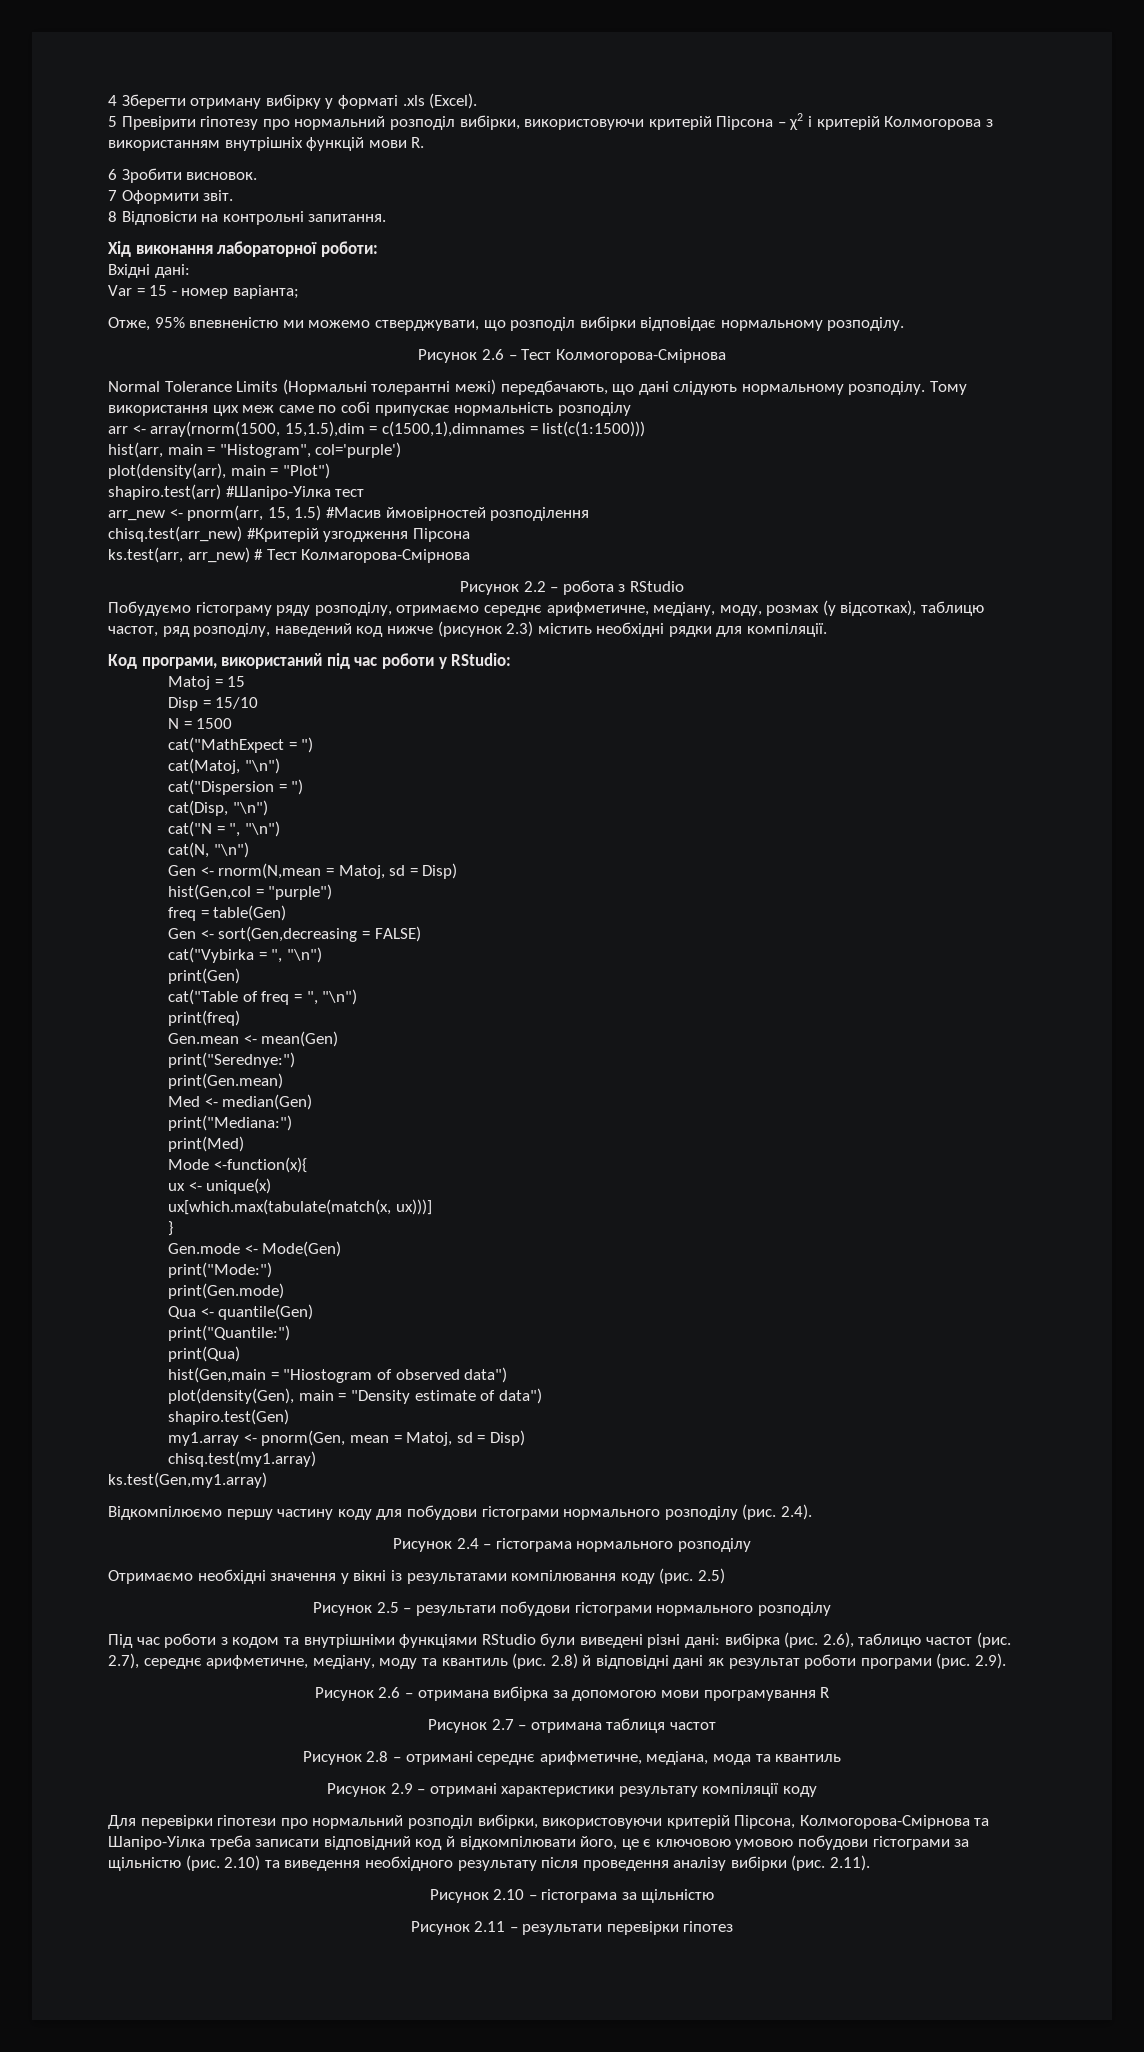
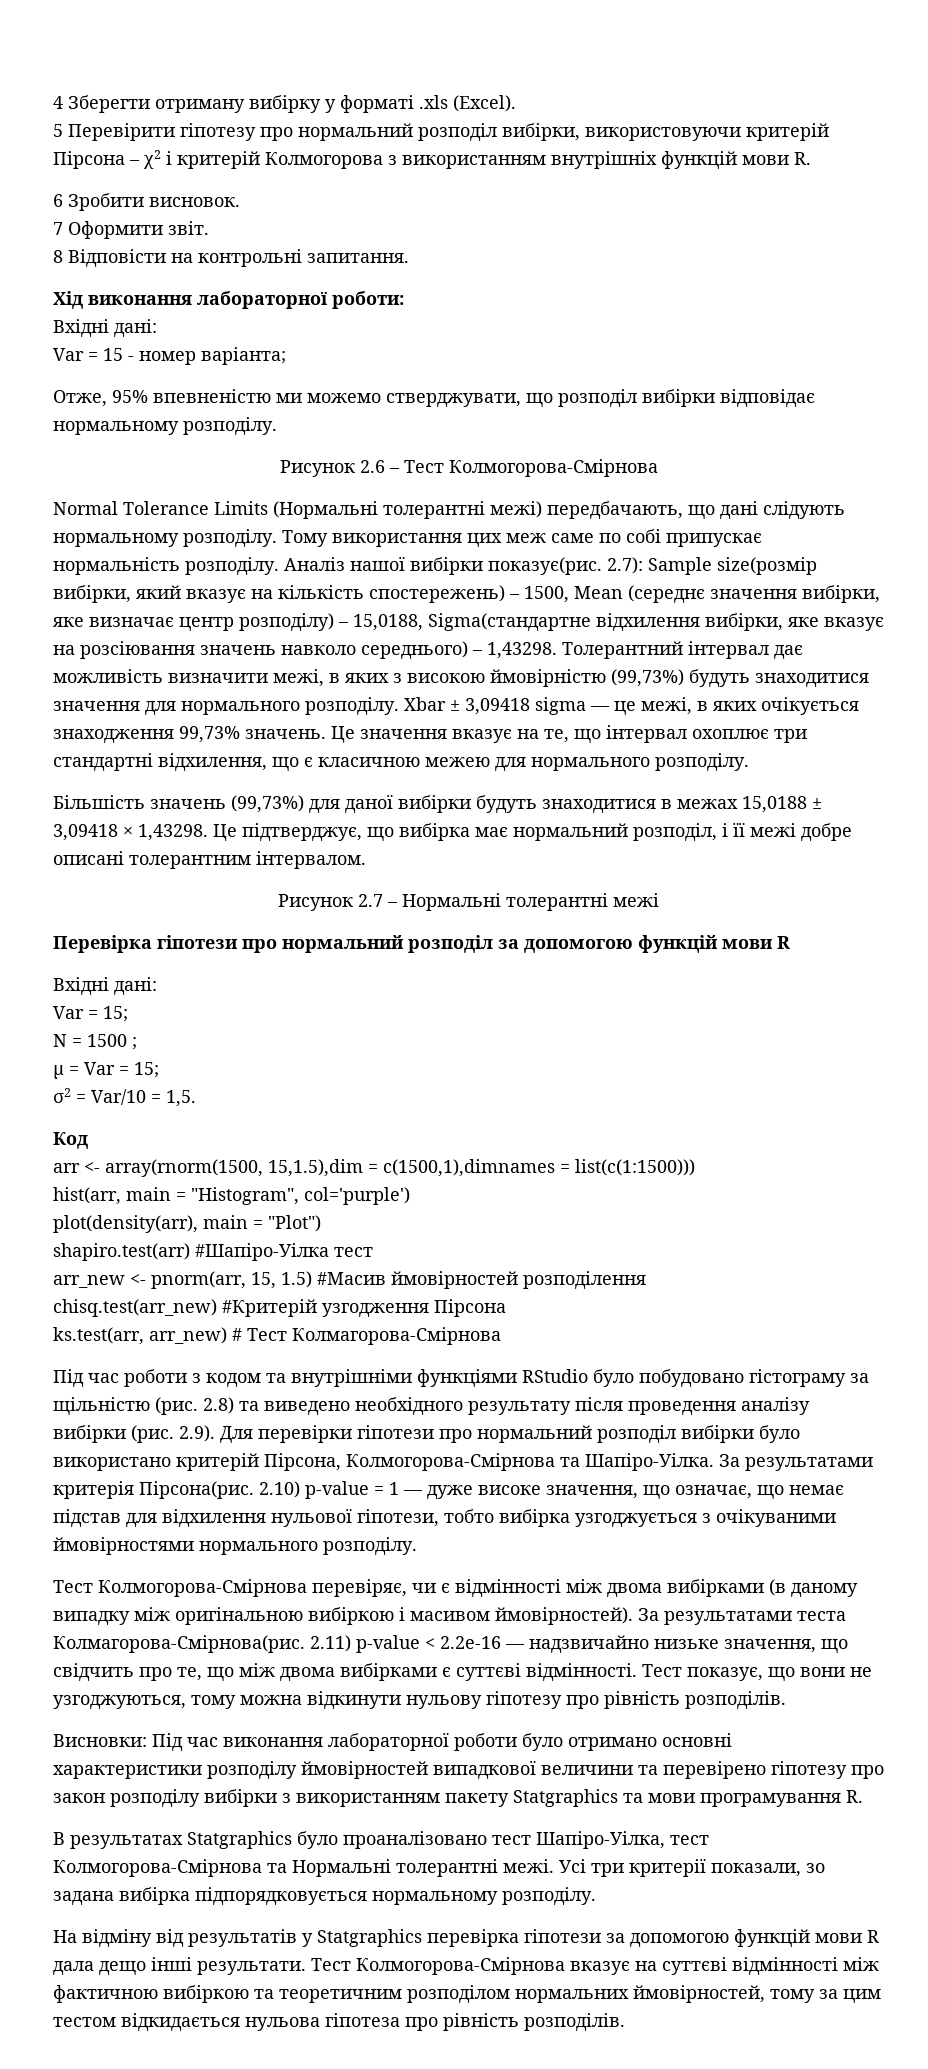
- 5 Превірити гіпотезу про нормальний розподіл вибірки, використовуючи критерій Пірсона – χ2 і критерій Колмогорова з використанням внутрішніх функцій мови R.
+ 5 Перевірити гіпотезу про нормальний розподіл вибірки, використовуючи критерій Пірсона – χ2 і критерій Колмогорова з використанням внутрішніх функцій мови R.
- Тому використання цих меж саме по собі припускає нормальність розподілу
+ Тому використання цих меж саме по собі припускає нормальність розподілу. Аналіз нашої вибірки показує(рис. 2.7): Sample size(розмір вибірки, який вказує на кількість спостережень) – 1500, Mean (середнє значення вибірки, яке визначає центр розподілу) – 15,0188, Sigma(стандартне відхилення вибірки, яке вказує на розсіювання значень навколо середнього) – 1,43298. Толерантний інтервал дає можливість визначити межі, в яких з високою ймовірністю (99,73%) будуть знаходитися значення для нормального розподілу. Xbar ± 3,09418 sigma — це межі, в яких очікується знаходження 99,73% значень. Це значення вказує на те, що інтервал охоплює три стандартні відхилення, що є класичною межею для нормального розподілу.
+ Більшість значень (99,73%) для даної вибірки будуть знаходитися в межах 15,0188 ± 3,09418 × 1,43298. Це підтверджує, що вибірка має нормальний розподіл, і її межі добре описані толерантним інтервалом.
+ Рисунок 2.7 – Нормальні толерантні межі
+ Перевірка гіпотези про нормальний розподіл за допомогою функцій мови R
+ Вхідні дані:
+ Var = 15;
+ N = 1500 ;
+ µ = Var = 15;
+ σ2 = Var/10 = 1,5.
+ Код
- Рисунок 2.2 – робота з RStudio
- Побудуємо гістограму ряду розподілу, отримаємо середнє арифметичне, медіану, моду, розмах (у відсотках), таблицю частот, ряд розподілу, наведений код нижче (рисунок 2.3) містить необхідні рядки для компіляції.
- Код програми, використаний під час роботи у RStudio:
- Matoj = 15
- Disp = 15/10
- N = 1500
- cat("MathExpect = ")
- cat(Matoj, "\n")
- cat("Dispersion = ")
- cat(Disp, "\n")
- cat("N = ", "\n")
- cat(N, "\n")
- Gen <- rnorm(N,mean = Matoj, sd = Disp)
- hist(Gen,col = "purple")
- freq = table(Gen)
- Gen <- sort(Gen,decreasing = FALSE)
- cat("Vybirka = ", "\n")
- print(Gen)
- cat("Table of freq = ", "\n")
- print(freq)
- Gen.mean <- mean(Gen)
- print("Serednye:")
- print(Gen.mean)
- Med <- median(Gen)
- print("Mediana:")
- print(Med)
- Mode <-function(x){
- ux <- unique(x)
- ux[which.max(tabulate(match(x, ux)))]
- }
- Gen.mode <- Mode(Gen)
- print("Mode:")
- print(Gen.mode)
- Qua <- quantile(Gen)
- print("Quantile:")
- print(Qua)
- hist(Gen,main = "Hiostogram of observed data")
- plot(density(Gen), main = "Density estimate of data")
- shapiro.test(Gen)
- my1.array <- pnorm(Gen, mean = Matoj, sd = Disp)
- chisq.test(my1.array)
- ks.test(Gen,my1.array)
- Відкомпілюємо першу частину коду для побудови гістограми нормального розподілу (рис. 2.4).
- Рисунок 2.4 – гістограма нормального розподілу
- Отримаємо необхідні значення у вікні із результатами компілювання коду (рис. 2.5)
- Рисунок 2.5 – результати побудови гістограми нормального розподілу
- Під час роботи з кодом та внутрішніми функціями RStudio були виведені різні дані: вибірка (рис. 2.6), таблицю частот (рис. 2.7), середнє арифметичне, медіану, моду та квантиль (рис. 2.8) й відповідні дані як результат роботи програми (рис. 2.9).
- Рисунок 2.6 – отримана вибірка за допомогою мови програмування R
- Рисунок 2.7 – отримана таблиця частот
- Рисунок 2.8 – отримані середнє арифметичне, медіана, мода та квантиль
- Рисунок 2.9 – отримані характеристики результату компіляції коду
- Для перевірки гіпотези про нормальний розподіл вибірки, використовуючи критерій Пірсона, Колмогорова-Смірнова та Шапіро-Уілка треба записати відповідний код й відкомпілювати його, це є ключовою умовою побудови гістограми за щільністю (рис. 2.10) та виведення необхідного результату після проведення аналізу вибірки (рис.
+ Під час роботи з кодом та внутрішніми функціями RStudio було побудовано гістограму за щільністю (рис. 2.8) та виведено необхідного результату після проведення аналізу вибірки (рис.
- 2.11).
- Рисунок 2.10 – гістограма за щільністю
- Рисунок 2.11 – результати перевірки гіпотез
+ 2.9). Для перевірки гіпотези про нормальний розподіл вибірки було використано критерій Пірсона, Колмогорова-Смірнова та Шапіро-Уілка. За результатами критерія Пірсона(рис. 2.10) р-value = 1 — дуже високе значення, що означає, що немає підстав для відхилення нульової гіпотези, тобто вибірка узгоджується з очікуваними ймовірностями нормального розподілу.
+ Тест Колмогорова-Смірнова перевіряє, чи є відмінності між двома вибірками (в даному випадку між оригінальною вибіркою і масивом ймовірностей). За результатами теста Колмагорова-Смірнова(рис. 2.11) р-value < 2.2e-16 — надзвичайно низьке значення, що свідчить про те, що між двома вибірками є суттєві відмінності. Тест показує, що вони не узгоджуються, тому можна відкинути нульову гіпотезу про рівність розподілів.
+ Висновки: Під час виконання лабораторної роботи було отримано основні характеристики розподілу ймовірностей випадкової величини та перевірено гіпотезу про закон розподілу вибірки з використанням пакету Statgraphics та мови програмування R.
+ В результатах Statgraphics було проаналізовано тест Шапіро-Уілка, тест Колмогорова-Смірнова та Нормальні толерантні межі. Усі три критерії показали, зо задана вибірка підпорядковується нормальному розподілу.
+ На відміну від результатів у Statgraphics перевірка гіпотези за допомогою функцій мови R дала дещо інші результати. Тест Колмогорова-Смірнова вказує на суттєві відмінності між фактичною вибіркою та теоретичним розподілом нормальних ймовірностей, тому за цим тестом відкидається нульова гіпотеза про рівність розподілів.

